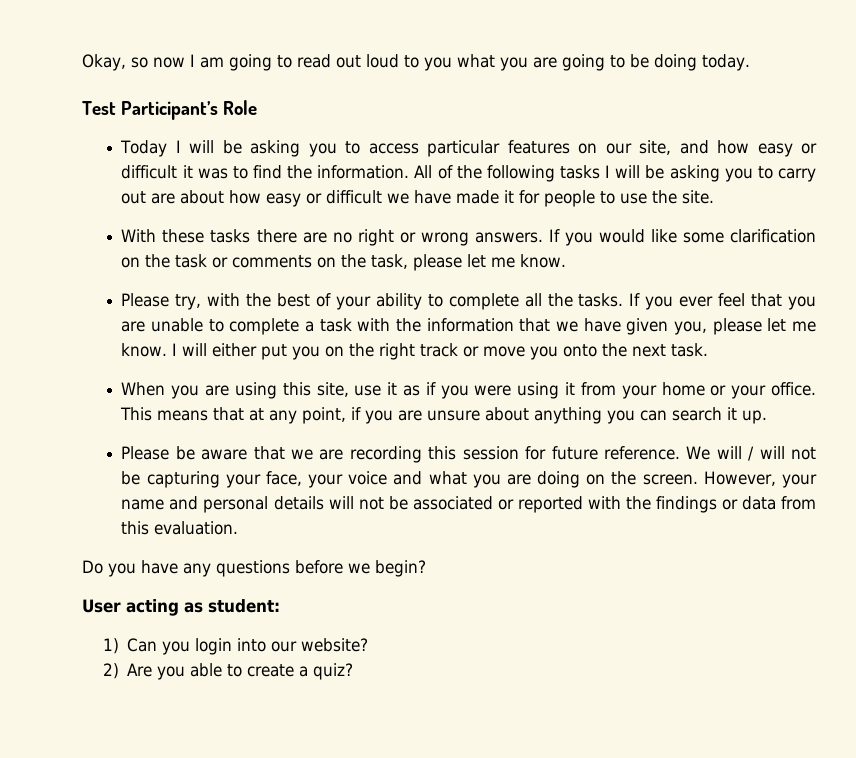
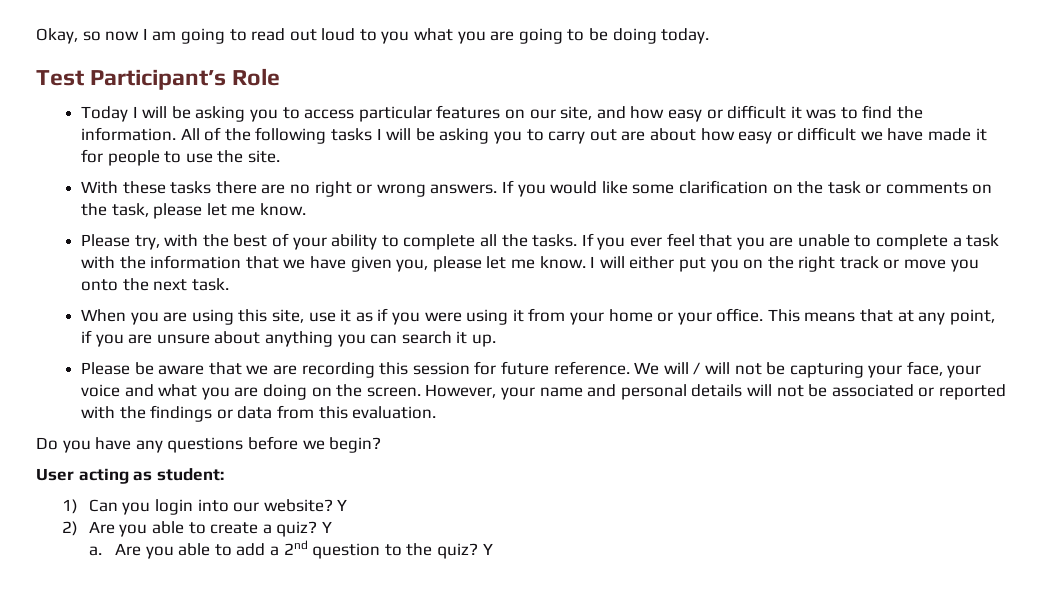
- 1) Can you login into our website?
+ 1) Can you login into our website? Y
- 2) Are you able to create a quiz?
+ 2) Are you able to create a quiz? Y
+ a. Are you able to add a 2nd question to the quiz? Y

